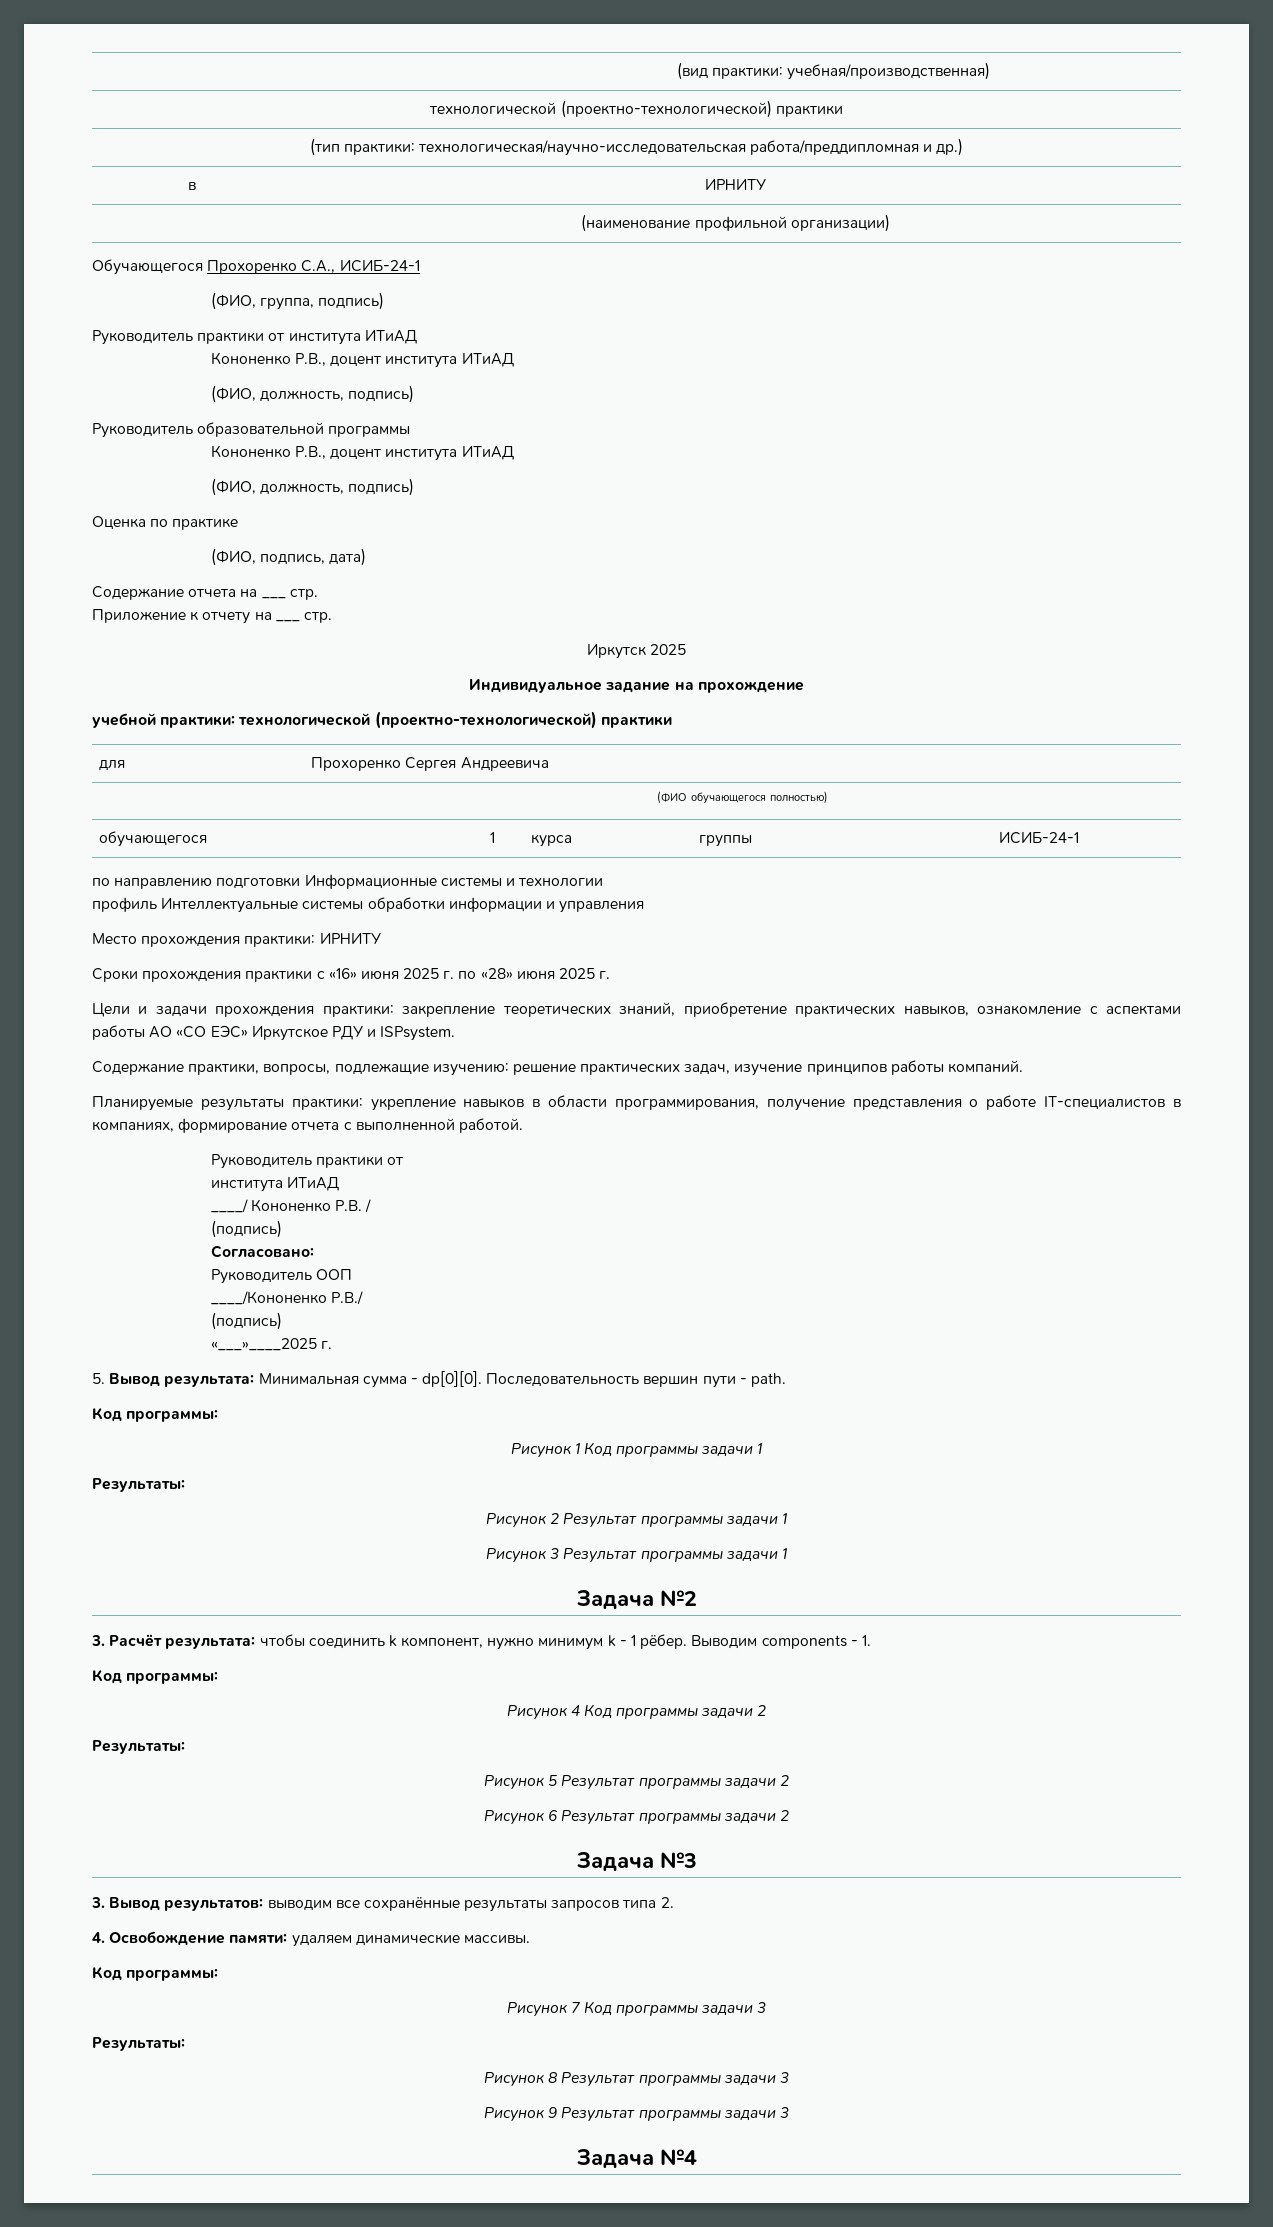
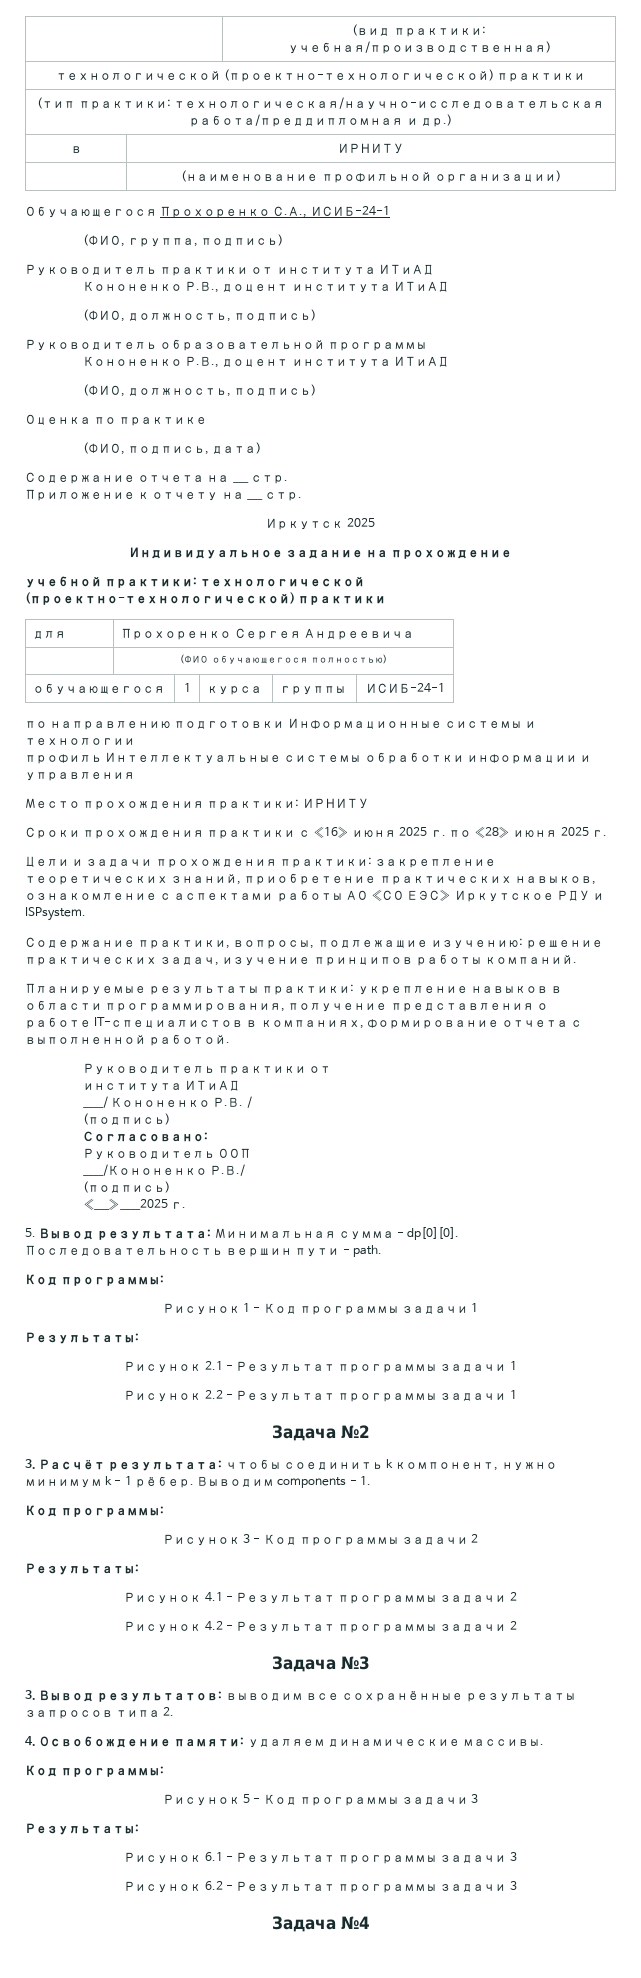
- Рисунок 1 Код программы задачи 1
+ Рисунок 1 - Код программы задачи 1
- Рисунок 2 Результат программы задачи 1
+ Рисунок 2.1 - Результат программы задачи 1
- Рисунок 3 Результат программы задачи 1
+ Рисунок 2.2 - Результат программы задачи 1
- Рисунок 4 Код программы задачи 2
+ Рисунок 3 - Код программы задачи 2
- Рисунок 5 Результат программы задачи 2
+ Рисунок 4.1 - Результат программы задачи 2
- Рисунок 6 Результат программы задачи 2
+ Рисунок 4.2 - Результат программы задачи 2
- Рисунок 7 Код программы задачи 3
+ Рисунок 5 - Код программы задачи 3
- Рисунок 8 Результат программы задачи 3
+ Рисунок 6.1 - Результат программы задачи 3
- Рисунок 9 Результат программы задачи 3
+ Рисунок 6.2 - Результат программы задачи 3

